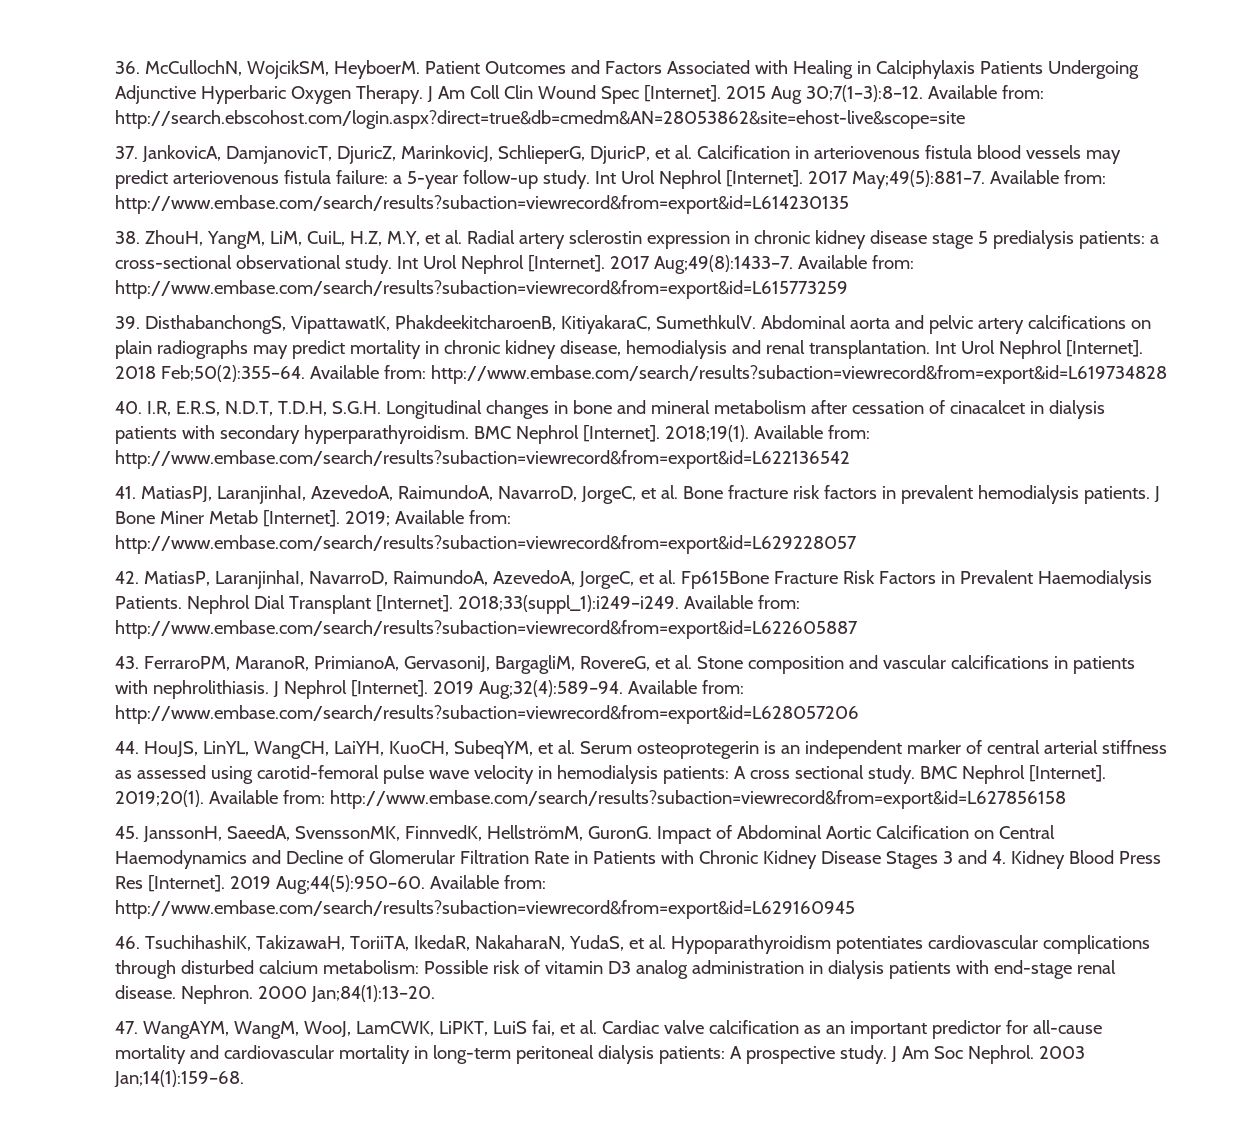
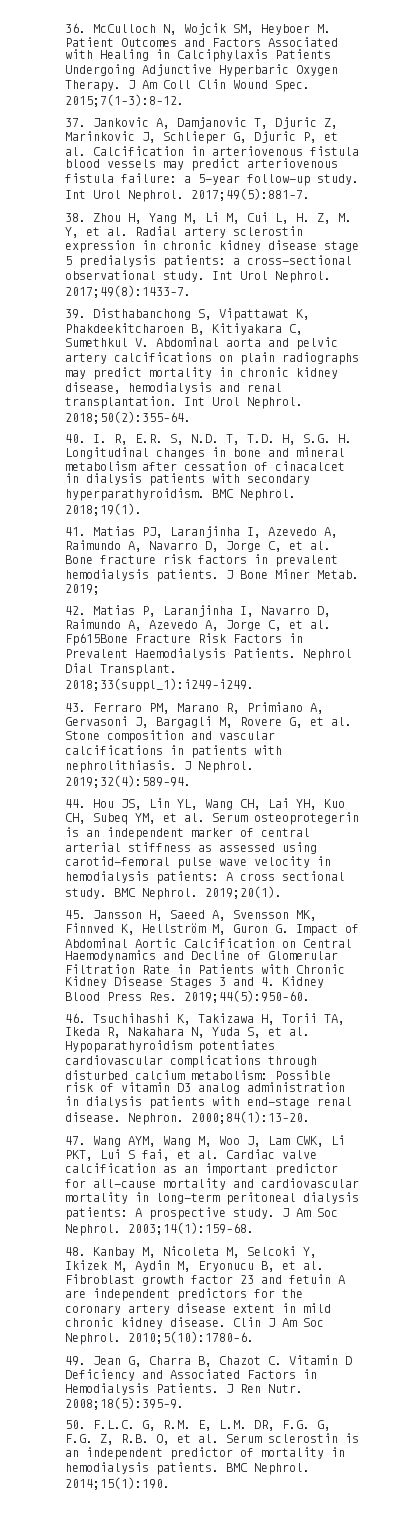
- 36. McCullochN, WojcikSM, HeyboerM. Patient Outcomes and Factors Associated with Healing in Calciphylaxis Patients Undergoing Adjunctive Hyperbaric Oxygen Therapy.
+ 36. McCulloch N, Wojcik SM, Heyboer M. Patient Outcomes and Factors Associated with Healing in Calciphylaxis Patients Undergoing Adjunctive Hyperbaric Oxygen Therapy.
- J Am Coll Clin Wound Spec [Internet]. 2015 Aug 30;7(1–3):8–12. Available from: http://search.ebscohost.com/login.aspx?direct=true&db=cmedm&AN=28053862&site=ehost-live&scope=site
- 37. JankovicA, DamjanovicT, DjuricZ, MarinkovicJ, SchlieperG, DjuricP, et al. Calcification in arteriovenous fistula blood vessels may predict arteriovenous fistula failure: a 5-year follow-up study.
+ J Am Coll Clin Wound Spec. 2015;7(1–3):8–12.
+ 37. Jankovic A, Damjanovic T, Djuric Z, Marinkovic J, Schlieper G, Djuric P, et al. Calcification in arteriovenous fistula blood vessels may predict arteriovenous fistula failure: a 5-year follow-up study.
- Int Urol Nephrol [Internet]. 2017 May;49(5):881–7. Available from: http://www.embase.com/search/results?subaction=viewrecord&from=export&id=L614230135
- 38. ZhouH, YangM, LiM, CuiL, H.Z, M.Y, et al. Radial artery sclerostin expression in chronic kidney disease stage 5 predialysis patients: a cross-sectional observational study.
+ Int Urol Nephrol. 2017;49(5):881–7.
+ 38. Zhou H, Yang M, Li M, Cui L, H. Z, M. Y, et al. Radial artery sclerostin expression in chronic kidney disease stage 5 predialysis patients: a cross-sectional observational study.
- Int Urol Nephrol [Internet]. 2017 Aug;49(8):1433–7. Available from: http://www.embase.com/search/results?subaction=viewrecord&from=export&id=L615773259
- 39. DisthabanchongS, VipattawatK, PhakdeekitcharoenB, KitiyakaraC, SumethkulV. Abdominal aorta and pelvic artery calcifications on plain radiographs may predict mortality in chronic kidney disease, hemodialysis and renal transplantation.
+ Int Urol Nephrol. 2017;49(8):1433–7.
+ 39. Disthabanchong S, Vipattawat K, Phakdeekitcharoen B, Kitiyakara C, Sumethkul V. Abdominal aorta and pelvic artery calcifications on plain radiographs may predict mortality in chronic kidney disease, hemodialysis and renal transplantation.
- Int Urol Nephrol [Internet]. 2018 Feb;50(2):355–64. Available from: http://www.embase.com/search/results?subaction=viewrecord&from=export&id=L619734828
- 40. I.R, E.R.S, N.D.T, T.D.H, S.G.H. Longitudinal changes in bone and mineral metabolism after cessation of cinacalcet in dialysis patients with secondary hyperparathyroidism. BMC Nephrol [Internet].
+ Int Urol Nephrol. 2018;50(2):355–64.
+ 40. I. R, E.R. S, N.D. T, T.D. H, S.G. H. Longitudinal changes in bone and mineral metabolism after cessation of cinacalcet in dialysis patients with secondary hyperparathyroidism. BMC Nephrol.
- 2018;19(1). Available from: http://www.embase.com/search/results?subaction=viewrecord&from=export&id=L622136542
- 41. MatiasPJ, LaranjinhaI, AzevedoA, RaimundoA, NavarroD, JorgeC, et al. Bone fracture risk factors in prevalent hemodialysis patients.
+ 2018;19(1).
+ 41. Matias PJ, Laranjinha I, Azevedo A, Raimundo A, Navarro D, Jorge C, et al. Bone fracture risk factors in prevalent hemodialysis patients.
- J Bone Miner Metab [Internet].
+ J Bone Miner Metab.
- 2019; Available from: http://www.embase.com/search/results?subaction=viewrecord&from=export&id=L629228057
- 42. MatiasP, LaranjinhaI, NavarroD, RaimundoA, AzevedoA, JorgeC, et al. Fp615Bone Fracture Risk Factors in Prevalent Haemodialysis Patients.
+ 2019;
+ 42. Matias P, Laranjinha I, Navarro D, Raimundo A, Azevedo A, Jorge C, et al. Fp615Bone Fracture Risk Factors in Prevalent Haemodialysis Patients.
- Nephrol Dial Transplant [Internet].
+ Nephrol Dial Transplant.
- 2018;33(suppl_1):i249–i249. Available from: http://www.embase.com/search/results?subaction=viewrecord&from=export&id=L622605887
- 43. FerraroPM, MaranoR, PrimianoA, GervasoniJ, BargagliM, RovereG, et al. Stone composition and vascular calcifications in patients with nephrolithiasis.
+ 2018;33(suppl_1):i249–i249.
+ 43. Ferraro PM, Marano R, Primiano A, Gervasoni J, Bargagli M, Rovere G, et al. Stone composition and vascular calcifications in patients with nephrolithiasis.
- J Nephrol [Internet]. 2019 Aug;32(4):589–94. Available from: http://www.embase.com/search/results?subaction=viewrecord&from=export&id=L628057206
- 44. HouJS, LinYL, WangCH, LaiYH, KuoCH, SubeqYM, et al. Serum osteoprotegerin is an independent marker of central arterial stiffness as assessed using carotid-femoral pulse wave velocity in hemodialysis patients: A cross sectional study. BMC Nephrol [Internet].
+ J Nephrol. 2019;32(4):589–94.
+ 44. Hou JS, Lin YL, Wang CH, Lai YH, Kuo CH, Subeq YM, et al. Serum osteoprotegerin is an independent marker of central arterial stiffness as assessed using carotid-femoral pulse wave velocity in hemodialysis patients: A cross sectional study. BMC Nephrol.
- 2019;20(1). Available from: http://www.embase.com/search/results?subaction=viewrecord&from=export&id=L627856158
- 45. JanssonH, SaeedA, SvenssonMK, FinnvedK, HellströmM, GuronG. Impact of Abdominal Aortic Calcification on Central Haemodynamics and Decline of Glomerular Filtration Rate in Patients with Chronic Kidney Disease Stages 3 and 4. Kidney Blood Press Res [Internet]. 2019 Aug;44(5):950–60. Available from: http://www.embase.com/search/results?subaction=viewrecord&from=export&id=L629160945
- 46. TsuchihashiK, TakizawaH, ToriiTA, IkedaR, NakaharaN, YudaS, et al. Hypoparathyroidism potentiates cardiovascular complications through disturbed calcium metabolism: Possible risk of vitamin D3 analog administration in dialysis patients with end-stage renal disease.
+ 2019;20(1).
+ 45. Jansson H, Saeed A, Svensson MK, Finnved K, Hellström M, Guron G. Impact of Abdominal Aortic Calcification on Central Haemodynamics and Decline of Glomerular Filtration Rate in Patients with Chronic Kidney Disease Stages 3 and 4. Kidney Blood Press Res. 2019;44(5):950–60.
+ 46. Tsuchihashi K, Takizawa H, Torii TA, Ikeda R, Nakahara N, Yuda S, et al. Hypoparathyroidism potentiates cardiovascular complications through disturbed calcium metabolism: Possible risk of vitamin D3 analog administration in dialysis patients with end-stage renal disease.
- 2000 Jan;84(1):13–20.
+ 2000;84(1):13–20.
- 47. WangAYM, WangM, WooJ, LamCWK, LiPKT, LuiS fai, et al. Cardiac valve calcification as an important predictor for all-cause mortality and cardiovascular mortality in long-term peritoneal dialysis patients: A prospective study.
+ 47. Wang AYM, Wang M, Woo J, Lam CWK, Li PKT, Lui S fai, et al. Cardiac valve calcification as an important predictor for all-cause mortality and cardiovascular mortality in long-term peritoneal dialysis patients: A prospective study.
- 2003 Jan;14(1):159–68.
+ 2003;14(1):159–68.
+ 48. Kanbay M, Nicoleta M, Selcoki Y, Ikizek M, Aydin M, Eryonucu B, et al. Fibroblast growth factor 23 and fetuin A are independent predictors for the coronary artery disease extent in mild chronic kidney disease. Clin J Am Soc Nephrol. 2010;5(10):1780–6.
+ 49. Jean G, Charra B, Chazot C. Vitamin D Deficiency and Associated Factors in Hemodialysis Patients. J Ren Nutr. 2008;18(5):395–9.
+ 50. F.L.C. G, R.M. E, L.M. DR, F.G. G, F.G. Z, R.B. O, et al. Serum sclerostin is an independent predictor of mortality in hemodialysis patients. BMC Nephrol. 2014;15(1):190.

